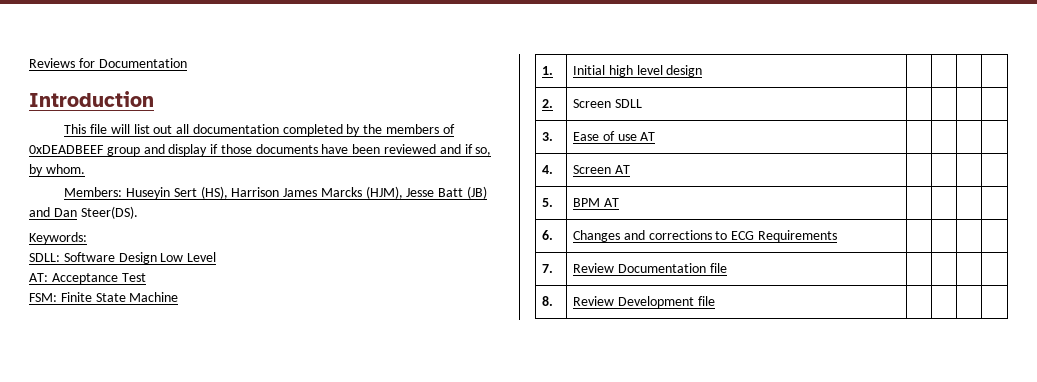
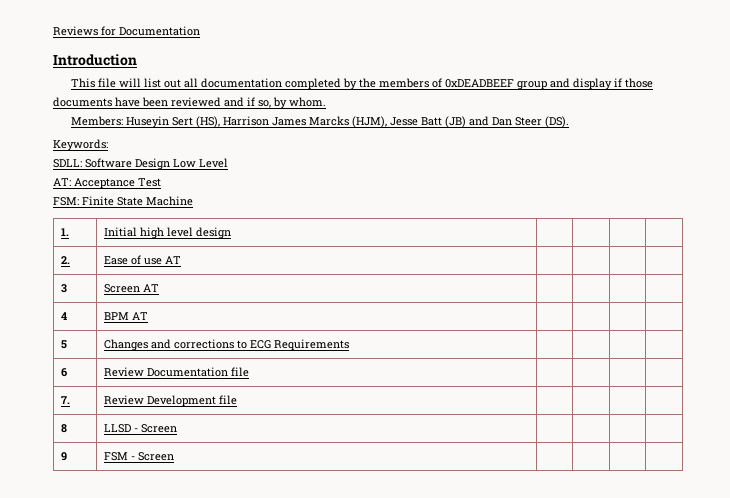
- Members: Huseyin Sert (HS), Harrison James Marcks (HJM), Jesse Batt (JB) and Dan Steer(DS).
+ Members: Huseyin Sert (HS), Harrison James Marcks (HJM), Jesse Batt (JB) and Dan Steer (DS).
- 2. | Screen SDLL | | | |
- 3. | Ease of use AT | | | |
+ 2. | Ease of use AT | | | |
- 4. | Screen AT | | | |
+ 3 | Screen AT | | | |
- 5. | BPM AT | | | |
+ 4 | BPM AT | | | |
- 6. | Changes and corrections to ECG Requirements | | | |
+ 5 | Changes and corrections to ECG Requirements | | | |
- 7. | Review Documentation file | | | |
+ 6 | Review Documentation file | | | |
- 8. | Review Development file | | | |
+ 7. | Review Development file | | | |
+ 8 | LLSD - Screen | | | |
+ 9 | FSM - Screen | | | |

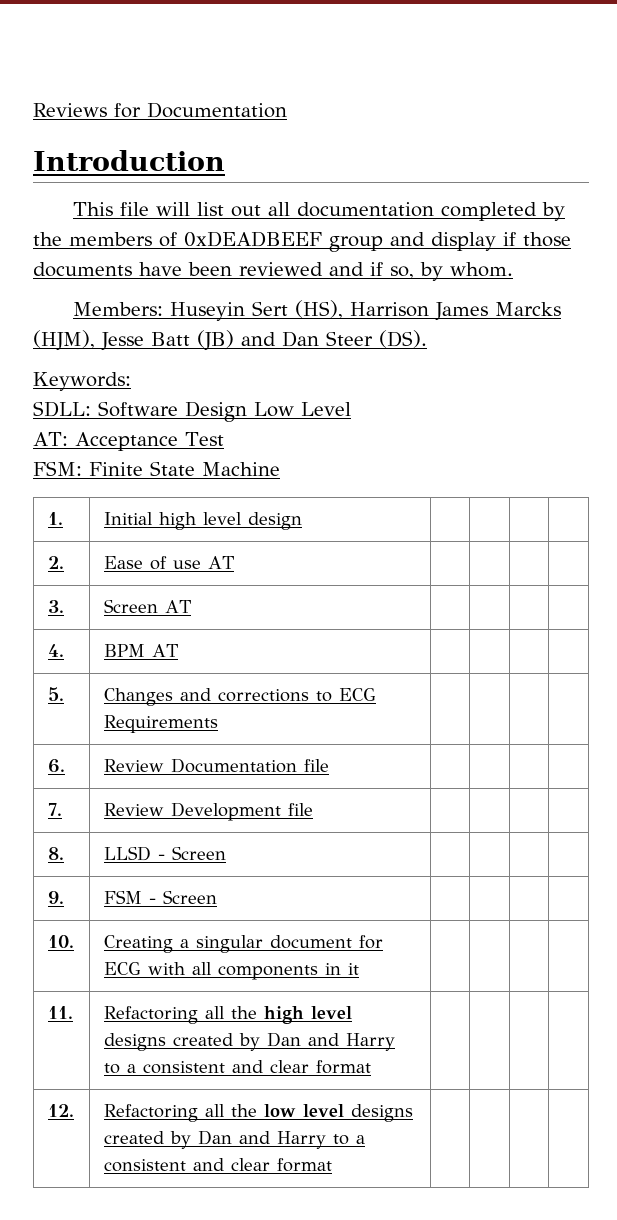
- 3 | Screen AT | | | |
+ 3. | Screen AT | | | |
- 4 | BPM AT | | | |
+ 4. | BPM AT | | | |
- 5 | Changes and corrections to ECG Requirements | | | |
+ 5. | Changes and corrections to ECG Requirements | | | |
- 6 | Review Documentation file | | | |
+ 6. | Review Documentation file | | | |
- 8 | LLSD - Screen | | | |
+ 8. | LLSD - Screen | | | |
- 9 | FSM - Screen | | | |
+ 9. | FSM - Screen | | | |
+ 10. | Creating a singular document for ECG with all components in it | | | |
+ 11. | Refactoring all the high level designs created by Dan and Harry to a consistent and clear format | | | |
+ 12. | Refactoring all the low level designs created by Dan and Harry to a consistent and clear format | | | |

